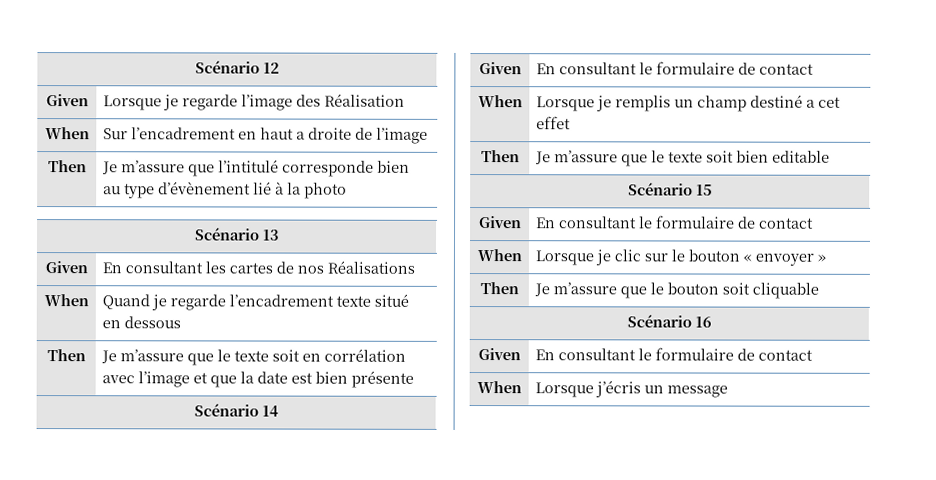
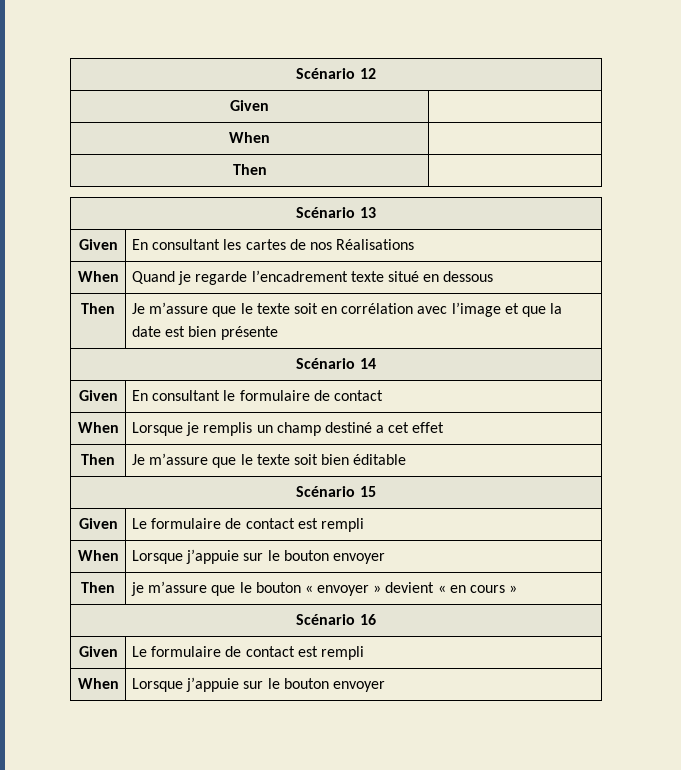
  Scénario 12
- Given | Lorsque je regarde l’image des Réalisation
- When | Sur l’encadrement en haut a droite de l’image
- Then | Je m’assure que l’intitulé corresponde bien au type d’évènement lié à la photo
+ Given |
+ When |
+ Then |
- Then | Je m’assure que le texte soit bien editable
+ Then | Je m’assure que le texte soit bien éditable
  Scénario 15
- Given | En consultant le formulaire de contact
- When | Lorsque je clic sur le bouton « envoyer »
- Then | Je m’assure que le bouton soit cliquable
+ Given | Le formulaire de contact est rempli
+ When | Lorsque j’appuie sur le bouton envoyer
+ Then | je m’assure que le bouton « envoyer » devient « en cours »
  Scénario 16
- Given | En consultant le formulaire de contact
- When | Lorsque j’écris un message
+ Given | Le formulaire de contact est rempli
+ When | Lorsque j’appuie sur le bouton envoyer

